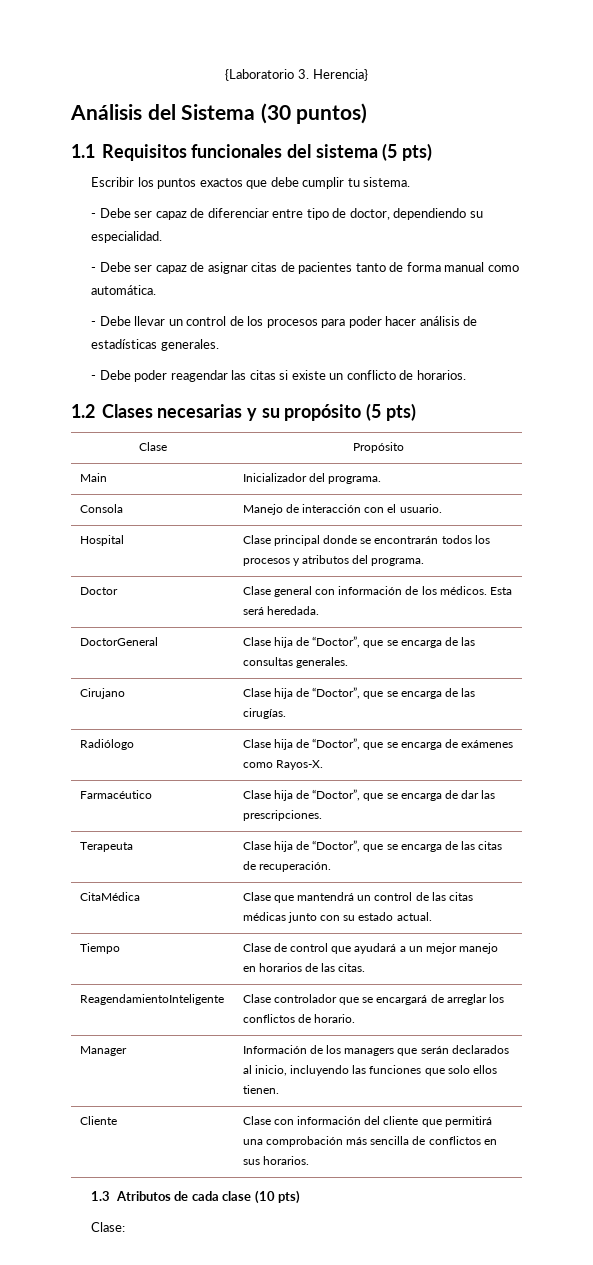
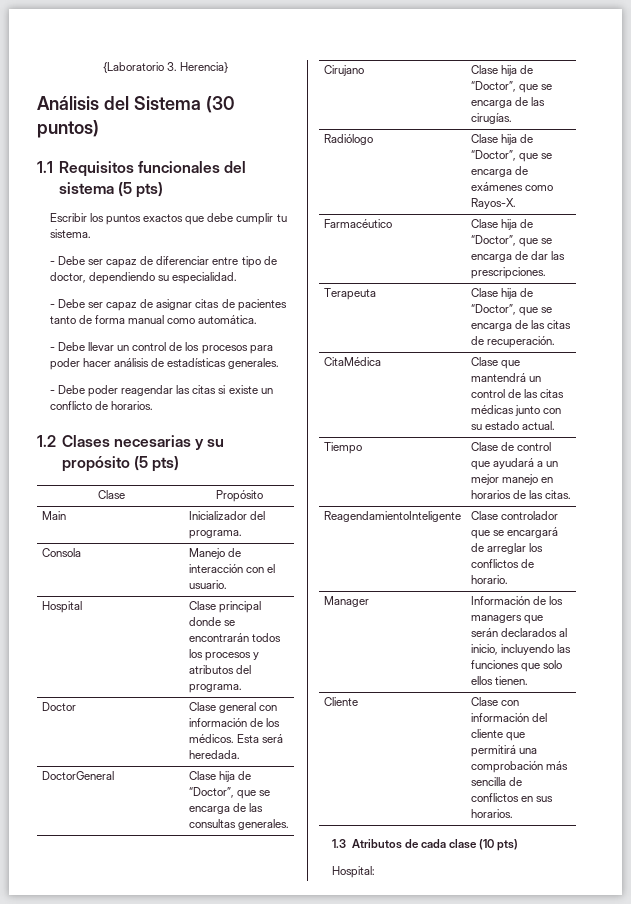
- Clase:
+ Hospital:

